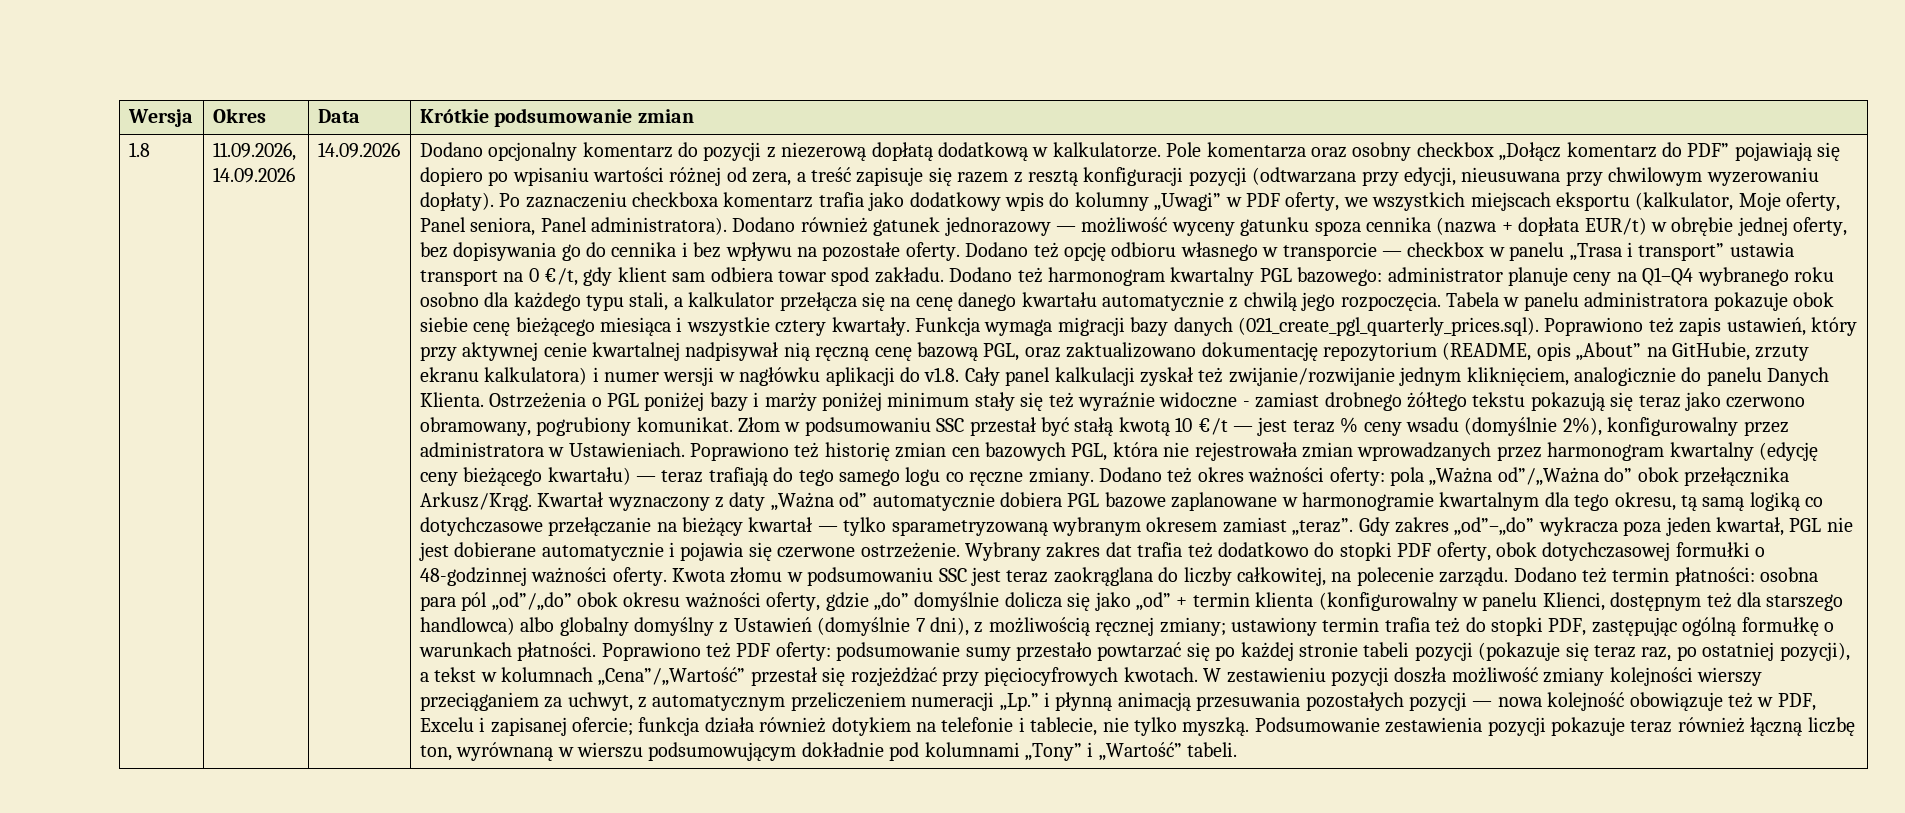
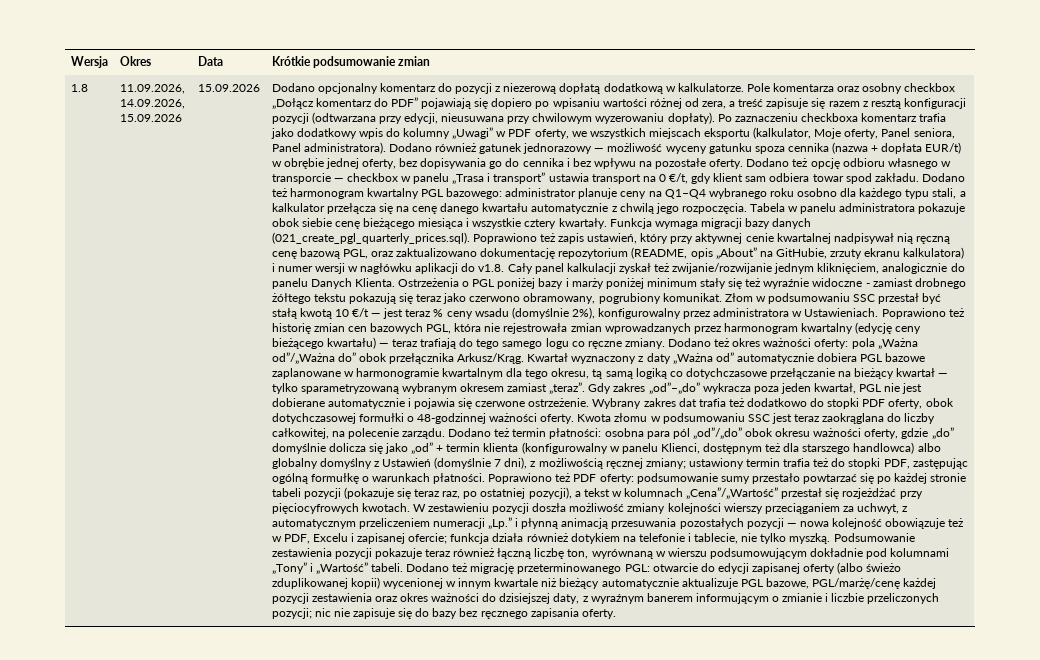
- 11.09.2026, 14.09.2026 | 14.09.2026
+ 11.09.2026, 14.09.2026, 15.09.2026 | 15.09.2026
+ Dodano też migrację przeterminowanego PGL: otwarcie do edycji zapisanej oferty (albo świeżo zduplikowanej kopii) wycenionej w innym kwartale niż bieżący automatycznie aktualizuje PGL bazowe, PGL/marżę/cenę każdej pozycji zestawienia oraz okres ważności do dzisiejszej daty, z wyraźnym banerem informującym o zmianie i liczbie przeliczonych pozycji; nic nie zapisuje się do bazy bez ręcznego zapisania oferty.

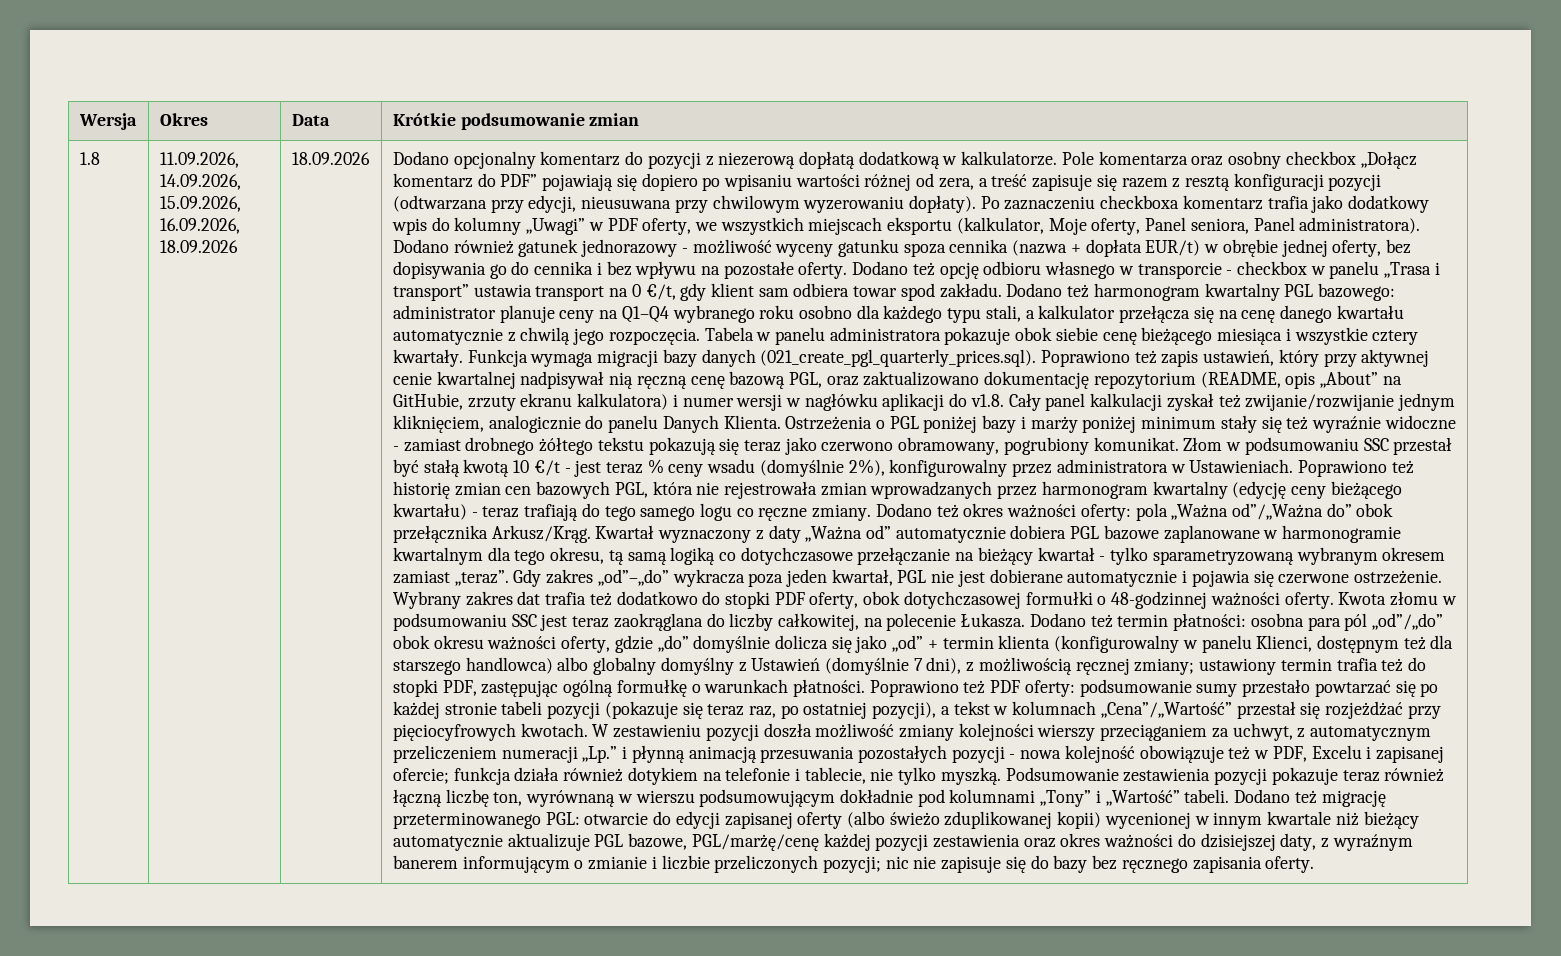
- 11.09.2026, 14.09.2026, 15.09.2026 | 15.09.2026
+ 11.09.2026, 14.09.2026, 15.09.2026, 16.09.2026, 18.09.2026 | 18.09.2026
- Dodano również gatunek jednorazowy — możliwość wyceny gatunku spoza cennika (nazwa + dopłata EUR/t) w obrębie jednej oferty, bez dopisywania go do cennika i bez wpływu na pozostałe oferty.
+ Dodano również gatunek jednorazowy - możliwość wyceny gatunku spoza cennika (nazwa + dopłata EUR/t) w obrębie jednej oferty, bez dopisywania go do cennika i bez wpływu na pozostałe oferty.
- Dodano też opcję odbioru własnego w transporcie — checkbox w panelu „Trasa i transport” ustawia transport na 0 €/t, gdy klient sam odbiera towar spod zakładu.
+ Dodano też opcję odbioru własnego w transporcie - checkbox w panelu „Trasa i transport” ustawia transport na 0 €/t, gdy klient sam odbiera towar spod zakładu.
- Złom w podsumowaniu SSC przestał być stałą kwotą 10 €/t — jest teraz % ceny wsadu (domyślnie 2%), konfigurowalny przez administratora w Ustawieniach.
+ Złom w podsumowaniu SSC przestał być stałą kwotą 10 €/t - jest teraz % ceny wsadu (domyślnie 2%), konfigurowalny przez administratora w Ustawieniach.
- Poprawiono też historię zmian cen bazowych PGL, która nie rejestrowała zmian wprowadzanych przez harmonogram kwartalny (edycję ceny bieżącego kwartału) — teraz trafiają do tego samego logu co ręczne zmiany.
+ Poprawiono też historię zmian cen bazowych PGL, która nie rejestrowała zmian wprowadzanych przez harmonogram kwartalny (edycję ceny bieżącego kwartału) - teraz trafiają do tego samego logu co ręczne zmiany.
- Kwartał wyznaczony z daty „Ważna od” automatycznie dobiera PGL bazowe zaplanowane w harmonogramie kwartalnym dla tego okresu, tą samą logiką co dotychczasowe przełączanie na bieżący kwartał — tylko sparametryzowaną wybranym okresem zamiast „teraz”.
+ Kwartał wyznaczony z daty „Ważna od” automatycznie dobiera PGL bazowe zaplanowane w harmonogramie kwartalnym dla tego okresu, tą samą logiką co dotychczasowe przełączanie na bieżący kwartał - tylko sparametryzowaną wybranym okresem zamiast „teraz”.
- Kwota złomu w podsumowaniu SSC jest teraz zaokrąglana do liczby całkowitej, na polecenie zarządu.
+ Kwota złomu w podsumowaniu SSC jest teraz zaokrąglana do liczby całkowitej, na polecenie Łukasza.
- W zestawieniu pozycji doszła możliwość zmiany kolejności wierszy przeciąganiem za uchwyt, z automatycznym przeliczeniem numeracji „Lp.” i płynną animacją przesuwania pozostałych pozycji — nowa kolejność obowiązuje też w PDF, Excelu i zapisanej ofercie; funkcja działa również dotykiem na telefonie i tablecie, nie tylko myszką.
+ W zestawieniu pozycji doszła możliwość zmiany kolejności wierszy przeciąganiem za uchwyt, z automatycznym przeliczeniem numeracji „Lp.” i płynną animacją przesuwania pozostałych pozycji - nowa kolejność obowiązuje też w PDF, Excelu i zapisanej ofercie; funkcja działa również dotykiem na telefonie i tablecie, nie tylko myszką.

